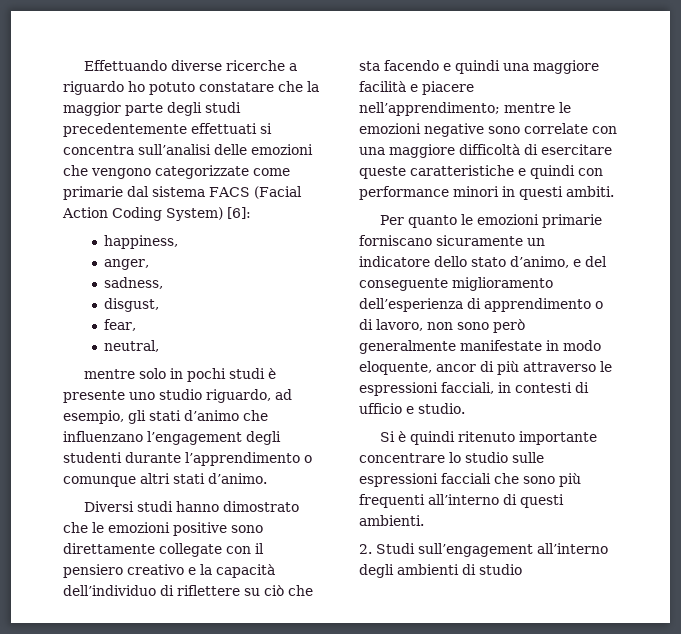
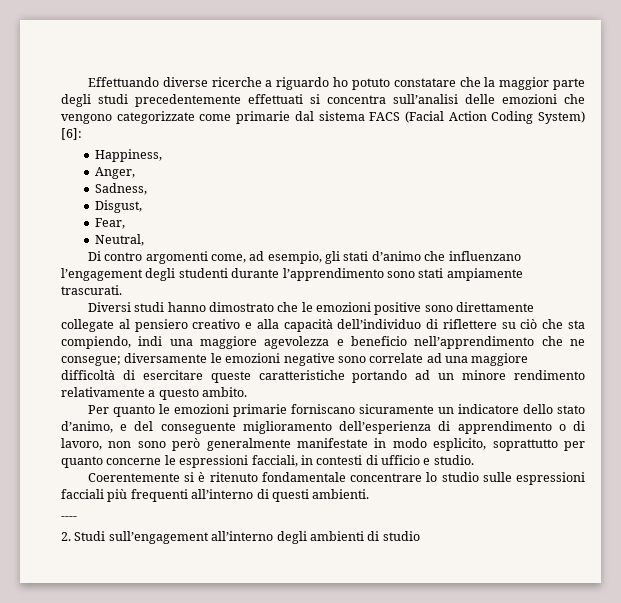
- happiness,
- anger,
- sadness,
- disgust,
- fear,
- neutral,
- mentre solo in pochi studi è presente uno studio riguardo, ad esempio, gli stati d’animo che influenzano l’engagement degli studenti durante l’apprendimento o comunque altri stati d’animo.
+ Happiness,
+ Anger,
+ Sadness,
+ Disgust,
+ Fear,
+ Neutral,
+ Di contro argomenti come, ad esempio, gli stati d’animo che influenzano l’engagement degli studenti durante l’apprendimento sono stati ampiamente trascurati.
- Diversi studi hanno dimostrato che le emozioni positive sono direttamente collegate con il pensiero creativo e la capacità dell’individuo di riflettere su ciò che sta facendo e quindi una maggiore facilità e piacere nell’apprendimento; mentre le emozioni negative sono correlate con una maggiore difficoltà di esercitare queste caratteristiche e quindi con performance minori in questi ambiti.
+ Diversi studi hanno dimostrato che le emozioni positive sono direttamente collegate al pensiero creativo e alla capacità dell’individuo di riflettere su ciò che sta compiendo, indi una maggiore agevolezza e beneficio nell’apprendimento che ne consegue; diversamente le emozioni negative sono correlate ad una maggiore difficoltà di esercitare queste caratteristiche portando ad un minore rendimento relativamente a questo ambito.
- Per quanto le emozioni primarie forniscano sicuramente un indicatore dello stato d’animo, e del conseguente miglioramento dell’esperienza di apprendimento o di lavoro, non sono però generalmente manifestate in modo eloquente, ancor di più attraverso le espressioni facciali, in contesti di ufficio e studio.
+ Per quanto le emozioni primarie forniscano sicuramente un indicatore dello stato d’animo, e del conseguente miglioramento dell’esperienza di apprendimento o di lavoro, non sono però generalmente manifestate in modo esplicito, soprattutto per quanto concerne le espressioni facciali, in contesti di ufficio e studio.
- Si è quindi ritenuto importante concentrare lo studio sulle espressioni facciali che sono più frequenti all’interno di questi ambienti.
+ Coerentemente si è ritenuto fondamentale concentrare lo studio sulle espressioni facciali più frequenti all’interno di questi ambienti.
+ ----

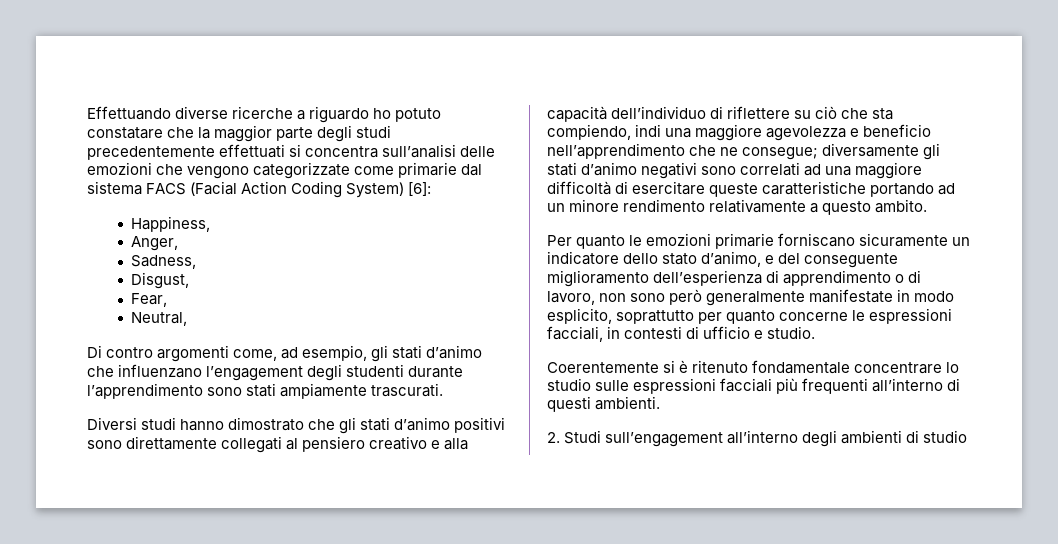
- Diversi studi hanno dimostrato che le emozioni positive sono direttamente collegate al pensiero creativo e alla capacità dell’individuo di riflettere su ciò che sta compiendo, indi una maggiore agevolezza e beneficio nell’apprendimento che ne consegue; diversamente le emozioni negative sono correlate ad una maggiore difficoltà di esercitare queste caratteristiche portando ad un minore rendimento relativamente a questo ambito.
+ Diversi studi hanno dimostrato che gli stati d’animo positivi sono direttamente collegati al pensiero creativo e alla capacità dell’individuo di riflettere su ciò che sta compiendo, indi una maggiore agevolezza e beneficio nell’apprendimento che ne consegue; diversamente gli stati d’animo negativi sono correlati ad una maggiore difficoltà di esercitare queste caratteristiche portando ad un minore rendimento relativamente a questo ambito.
- ----

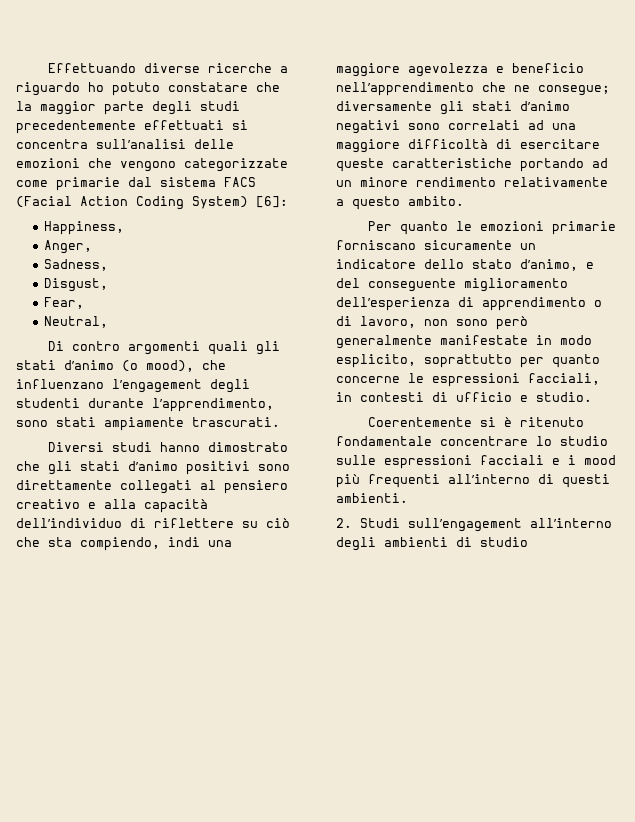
- Di contro argomenti come, ad esempio, gli stati d’animo che influenzano l’engagement degli studenti durante l’apprendimento sono stati ampiamente trascurati.
+ Di contro argomenti quali gli stati d’animo (o mood), che influenzano l’engagement degli studenti durante l’apprendimento, sono stati ampiamente trascurati.
- Coerentemente si è ritenuto fondamentale concentrare lo studio sulle espressioni facciali più frequenti all’interno di questi ambienti.
+ Coerentemente si è ritenuto fondamentale concentrare lo studio sulle espressioni facciali e i mood più frequenti all’interno di questi ambienti.

